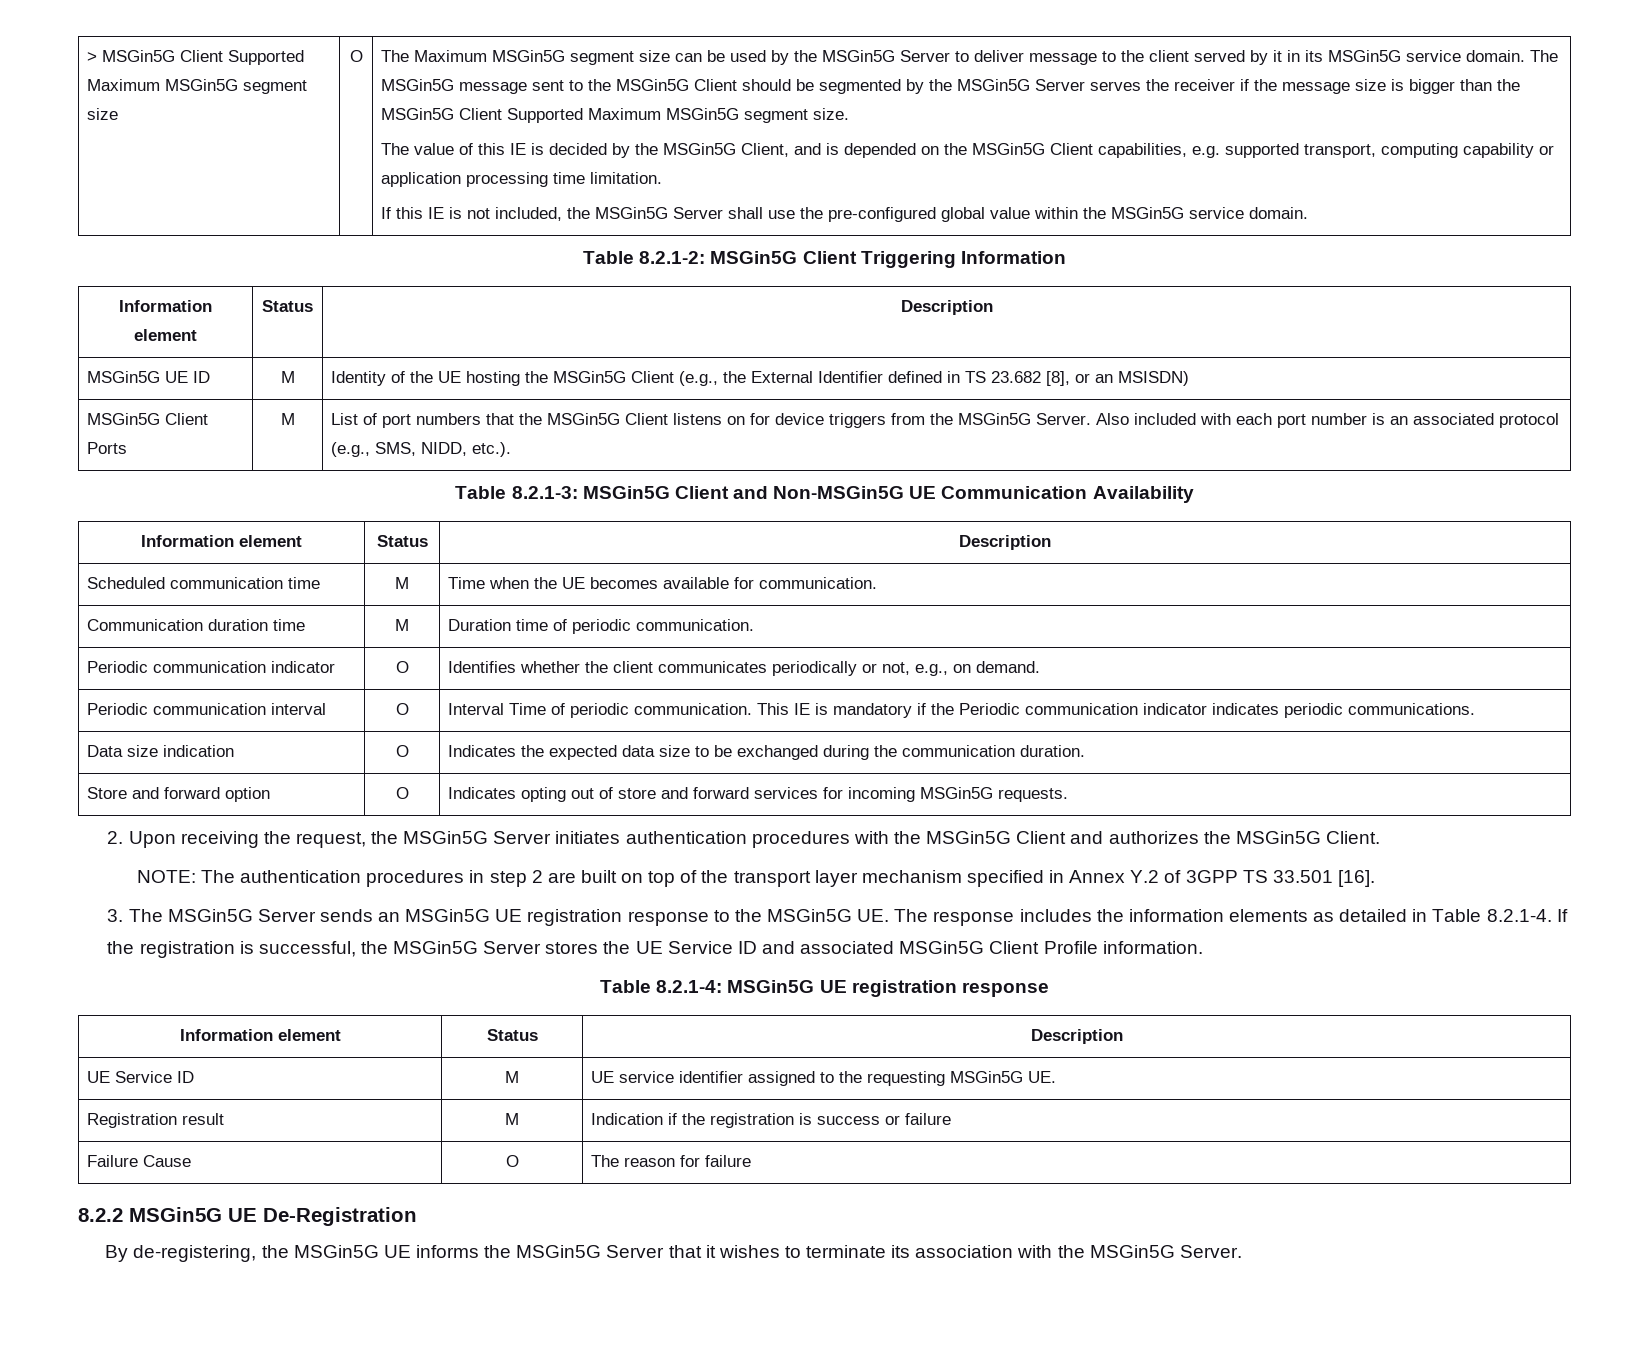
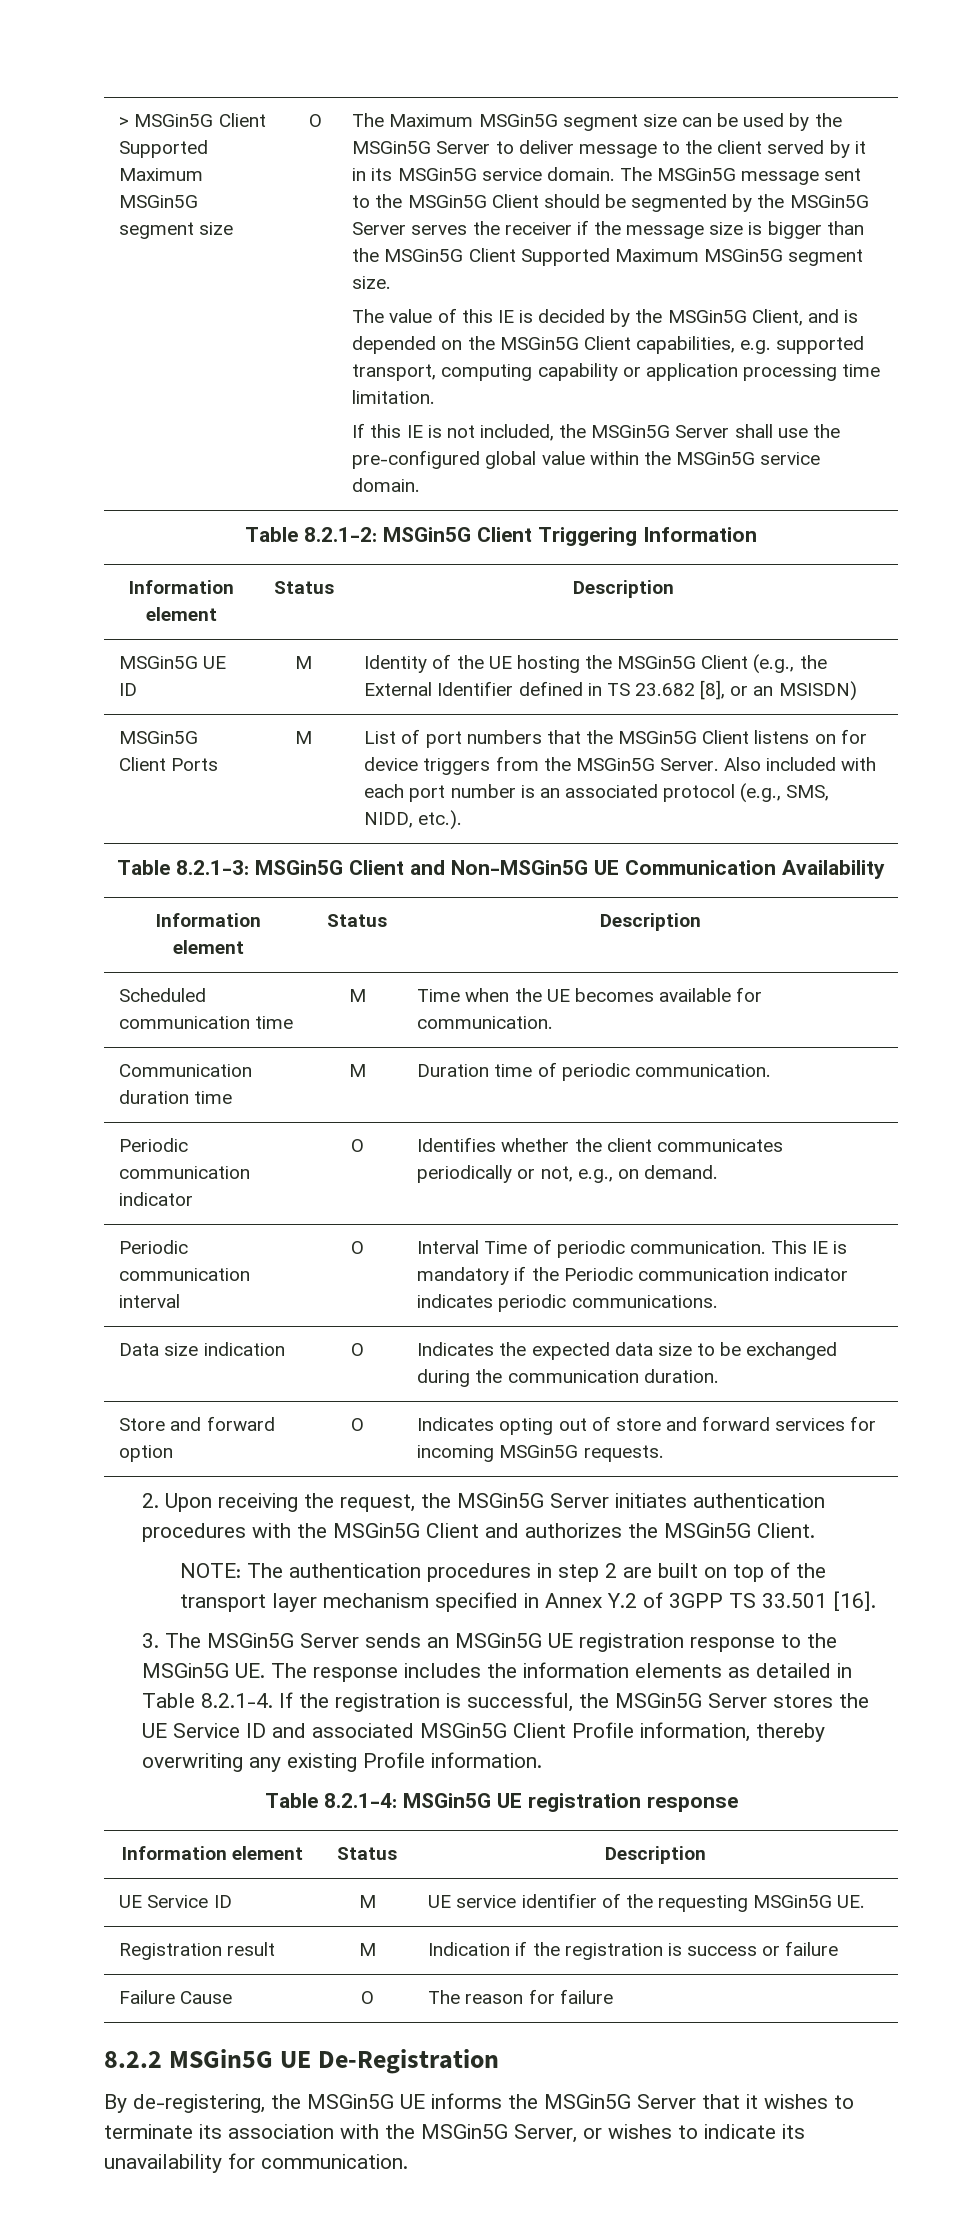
- 3. The MSGin5G Server sends an MSGin5G UE registration response to the MSGin5G UE. The response includes the information elements as detailed in Table 8.2.1-4. If the registration is successful, the MSGin5G Server stores the UE Service ID and associated MSGin5G Client Profile information.
+ 3. The MSGin5G Server sends an MSGin5G UE registration response to the MSGin5G UE. The response includes the information elements as detailed in Table 8.2.1-4. If the registration is successful, the MSGin5G Server stores the UE Service ID and associated MSGin5G Client Profile information, thereby overwriting any existing Profile information.
- UE Service ID | M | UE service identifier assigned to the requesting MSGin5G UE.
+ UE Service ID | M | UE service identifier of the requesting MSGin5G UE.
- By de-registering, the MSGin5G UE informs the MSGin5G Server that it wishes to terminate its association with the MSGin5G Server.
+ By de-registering, the MSGin5G UE informs the MSGin5G Server that it wishes to terminate its association with the MSGin5G Server, or wishes to indicate its unavailability for communication.

